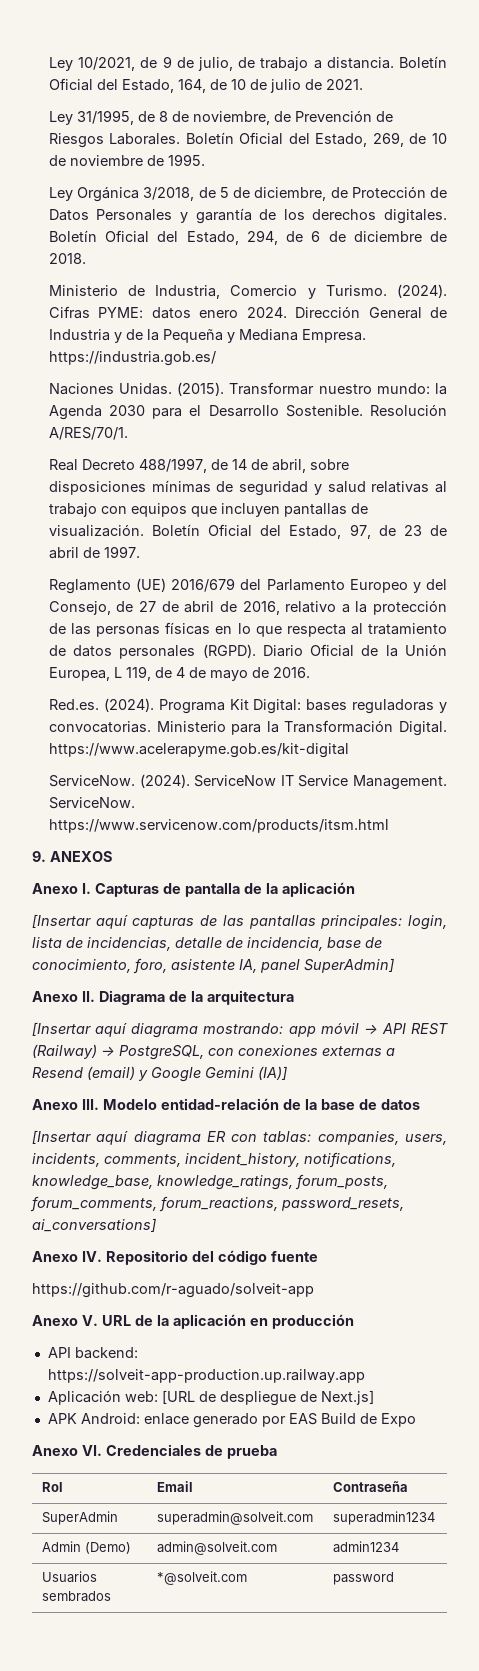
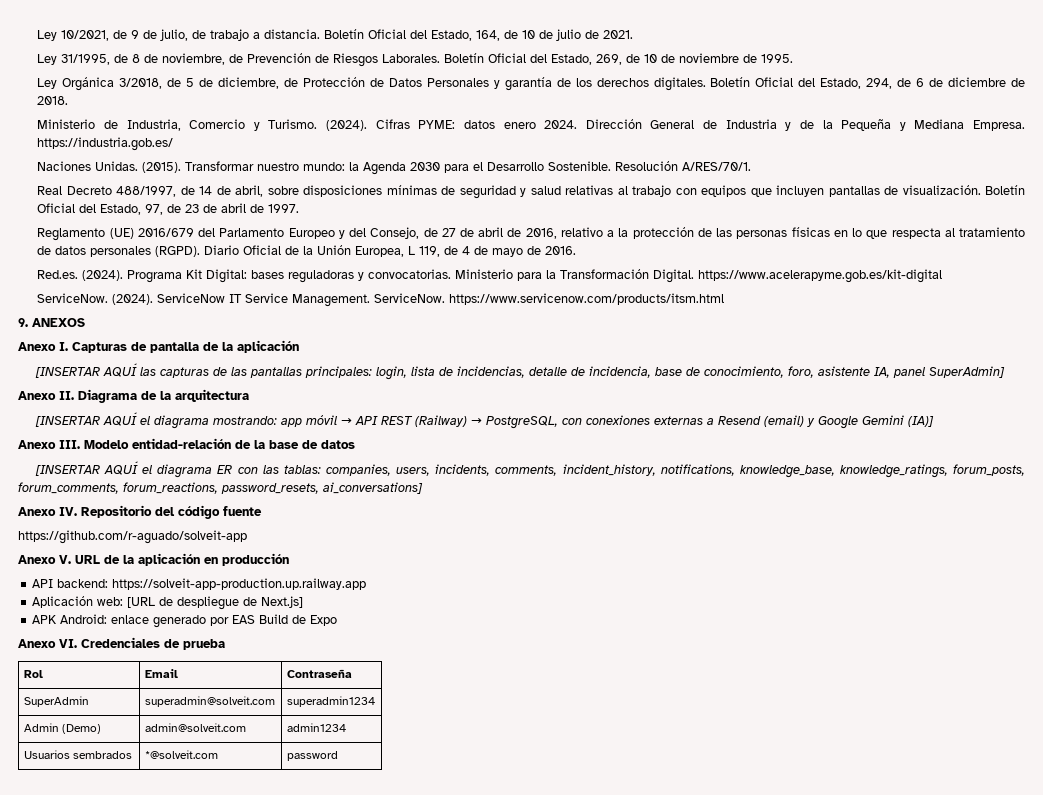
- [Insertar aquí capturas de las pantallas principales: login, lista de incidencias, detalle de incidencia, base de conocimiento, foro, asistente IA, panel SuperAdmin]
+ [INSERTAR AQUÍ las capturas de las pantallas principales: login, lista de incidencias, detalle de incidencia, base de conocimiento, foro, asistente IA, panel SuperAdmin]
- [Insertar aquí diagrama mostrando: app móvil → API REST (Railway) → PostgreSQL, con conexiones externas a Resend (email) y Google Gemini (IA)]
+ [INSERTAR AQUÍ el diagrama mostrando: app móvil → API REST (Railway) → PostgreSQL, con conexiones externas a Resend (email) y Google Gemini (IA)]
- [Insertar aquí diagrama ER con tablas: companies, users, incidents, comments, incident_history, notifications, knowledge_base, knowledge_ratings, forum_posts, forum_comments, forum_reactions, password_resets, ai_conversations]
+ [INSERTAR AQUÍ el diagrama ER con las tablas: companies, users, incidents, comments, incident_history, notifications, knowledge_base, knowledge_ratings, forum_posts, forum_comments, forum_reactions, password_resets, ai_conversations]

